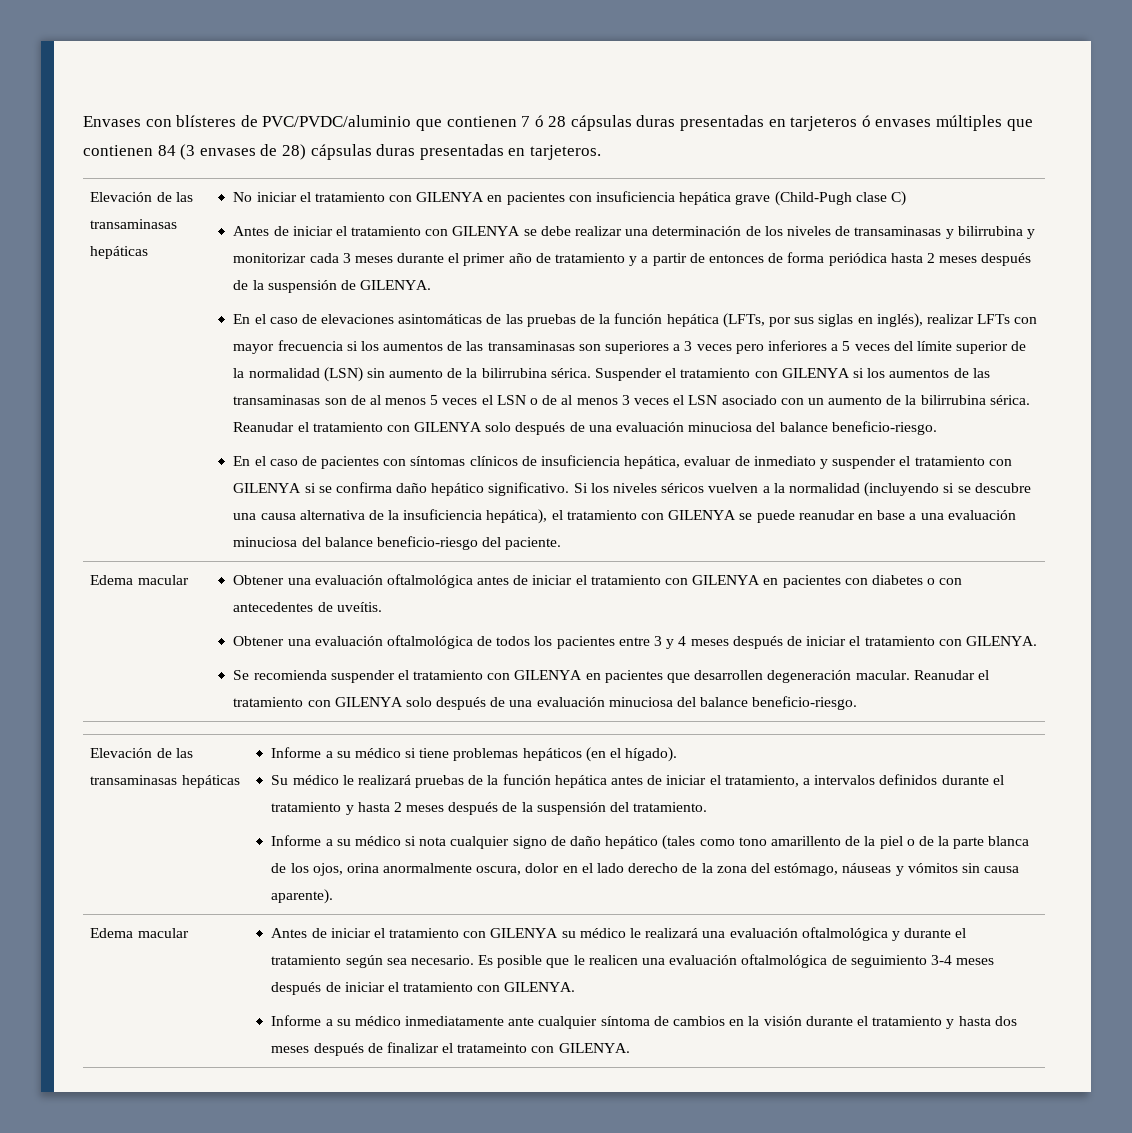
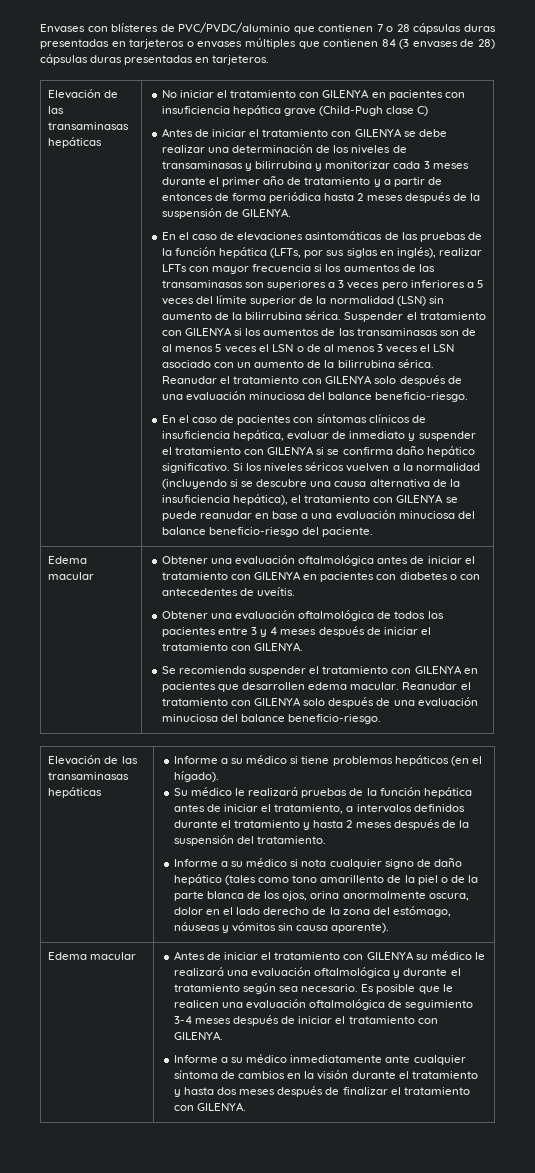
- Envases con blísteres de PVC/PVDC/aluminio que contienen 7 ó 28 cápsulas duras presentadas en tarjeteros ó envases múltiples que contienen 84 (3 envases de 28) cápsulas duras presentadas en tarjeteros.
+ Envases con blísteres de PVC/PVDC/aluminio que contienen 7 o 28 cápsulas duras presentadas en tarjeteros o envases múltiples que contienen 84 (3 envases de 28) cápsulas duras presentadas en tarjeteros.
- Se recomienda suspender el tratamiento con GILENYA en pacientes que desarrollen degeneración macular.
+ Se recomienda suspender el tratamiento con GILENYA en pacientes que desarrollen edema macular.
- Informe a su médico inmediatamente ante cualquier síntoma de cambios en la visión durante el tratamiento y hasta dos meses después de finalizar el tratameinto con GILENYA.
+ Informe a su médico inmediatamente ante cualquier síntoma de cambios en la visión durante el tratamiento y hasta dos meses después de finalizar el tratamiento con GILENYA.

